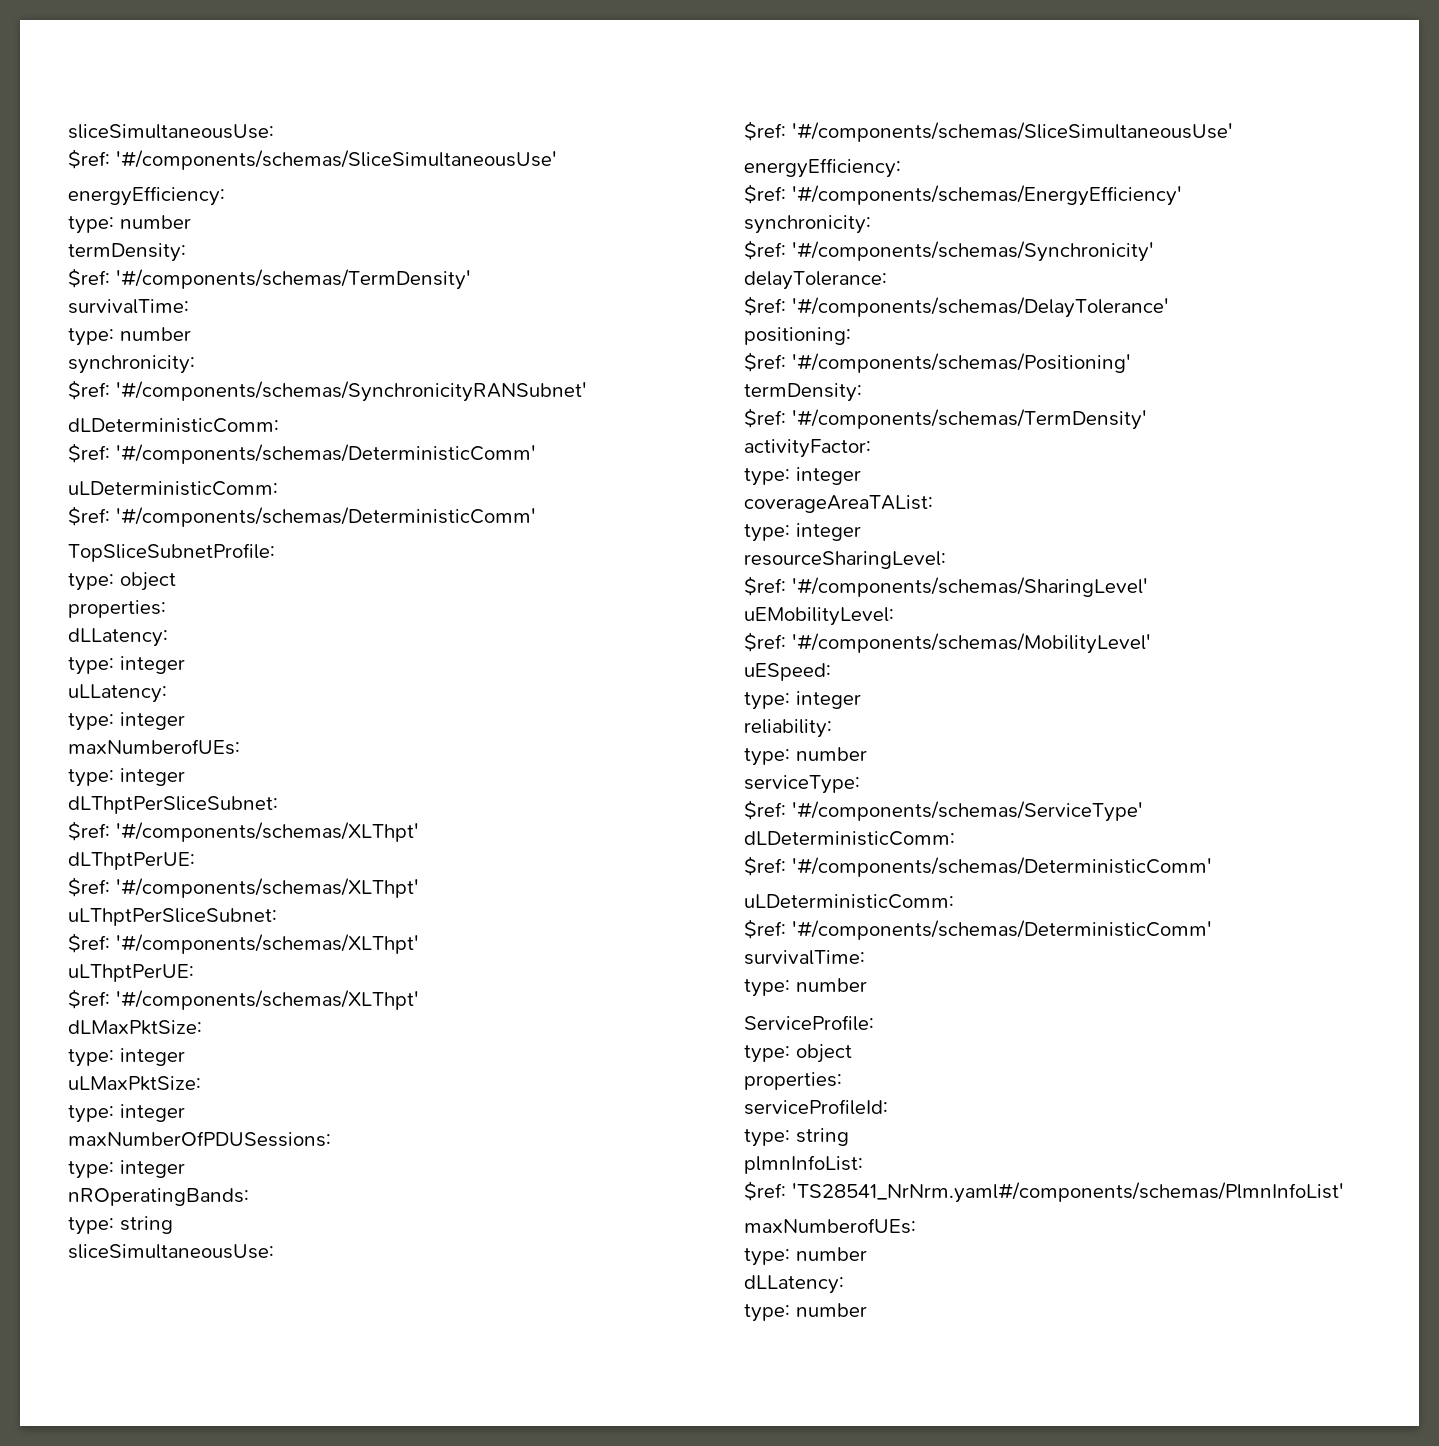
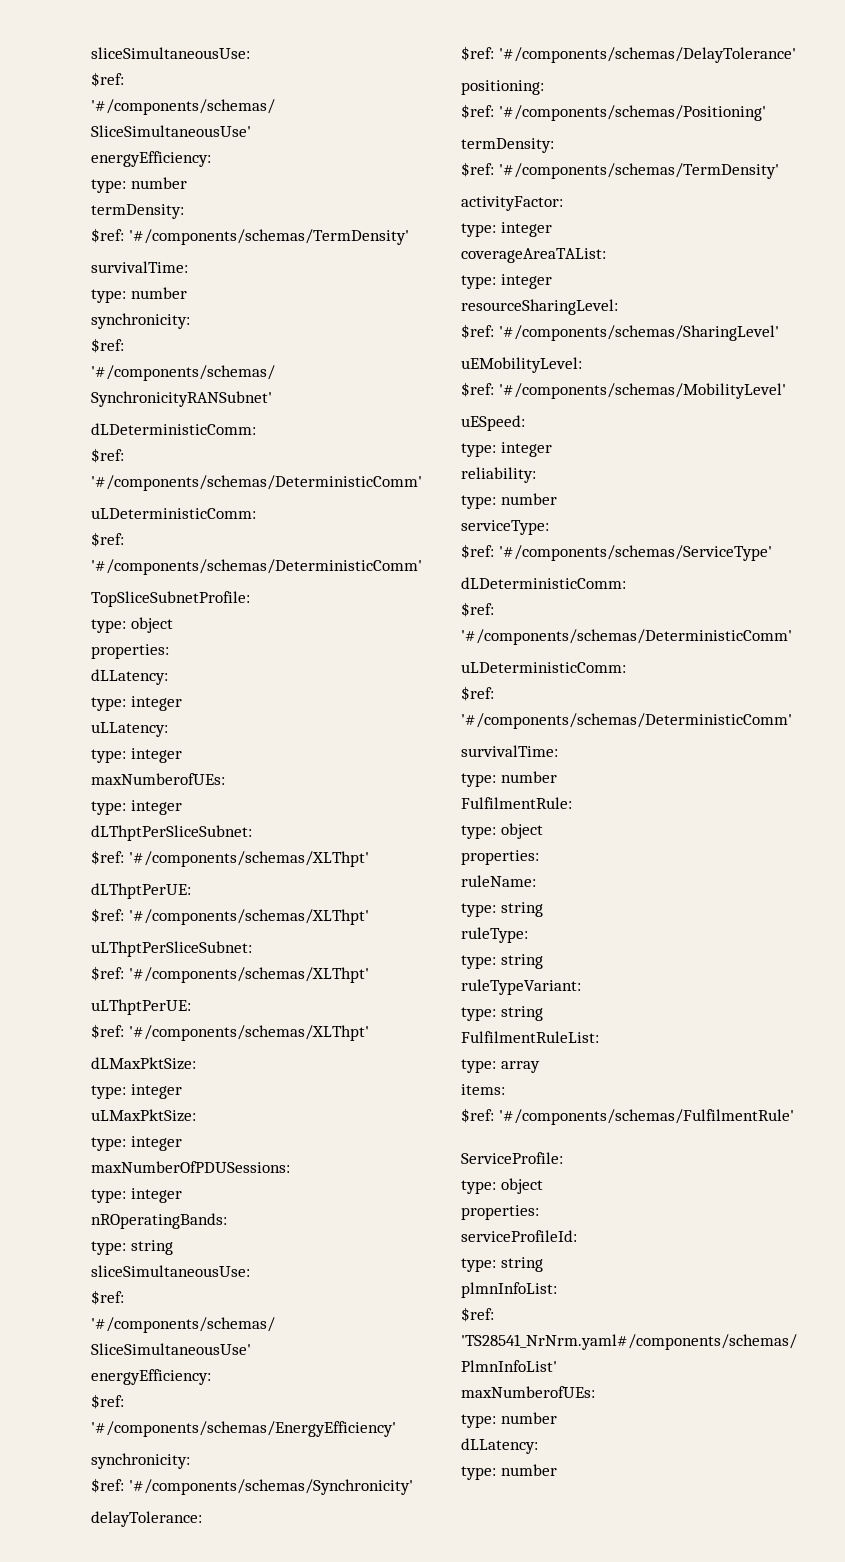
+ FulfilmentRule:
+ type: object
+ properties:
+ ruleName:
+ type: string
+ ruleType:
+ type: string
+ ruleTypeVariant:
+ type: string
+ FulfilmentRuleList:
+ type: array
+ items:
+ $ref: '#/components/schemas/FulfilmentRule'

